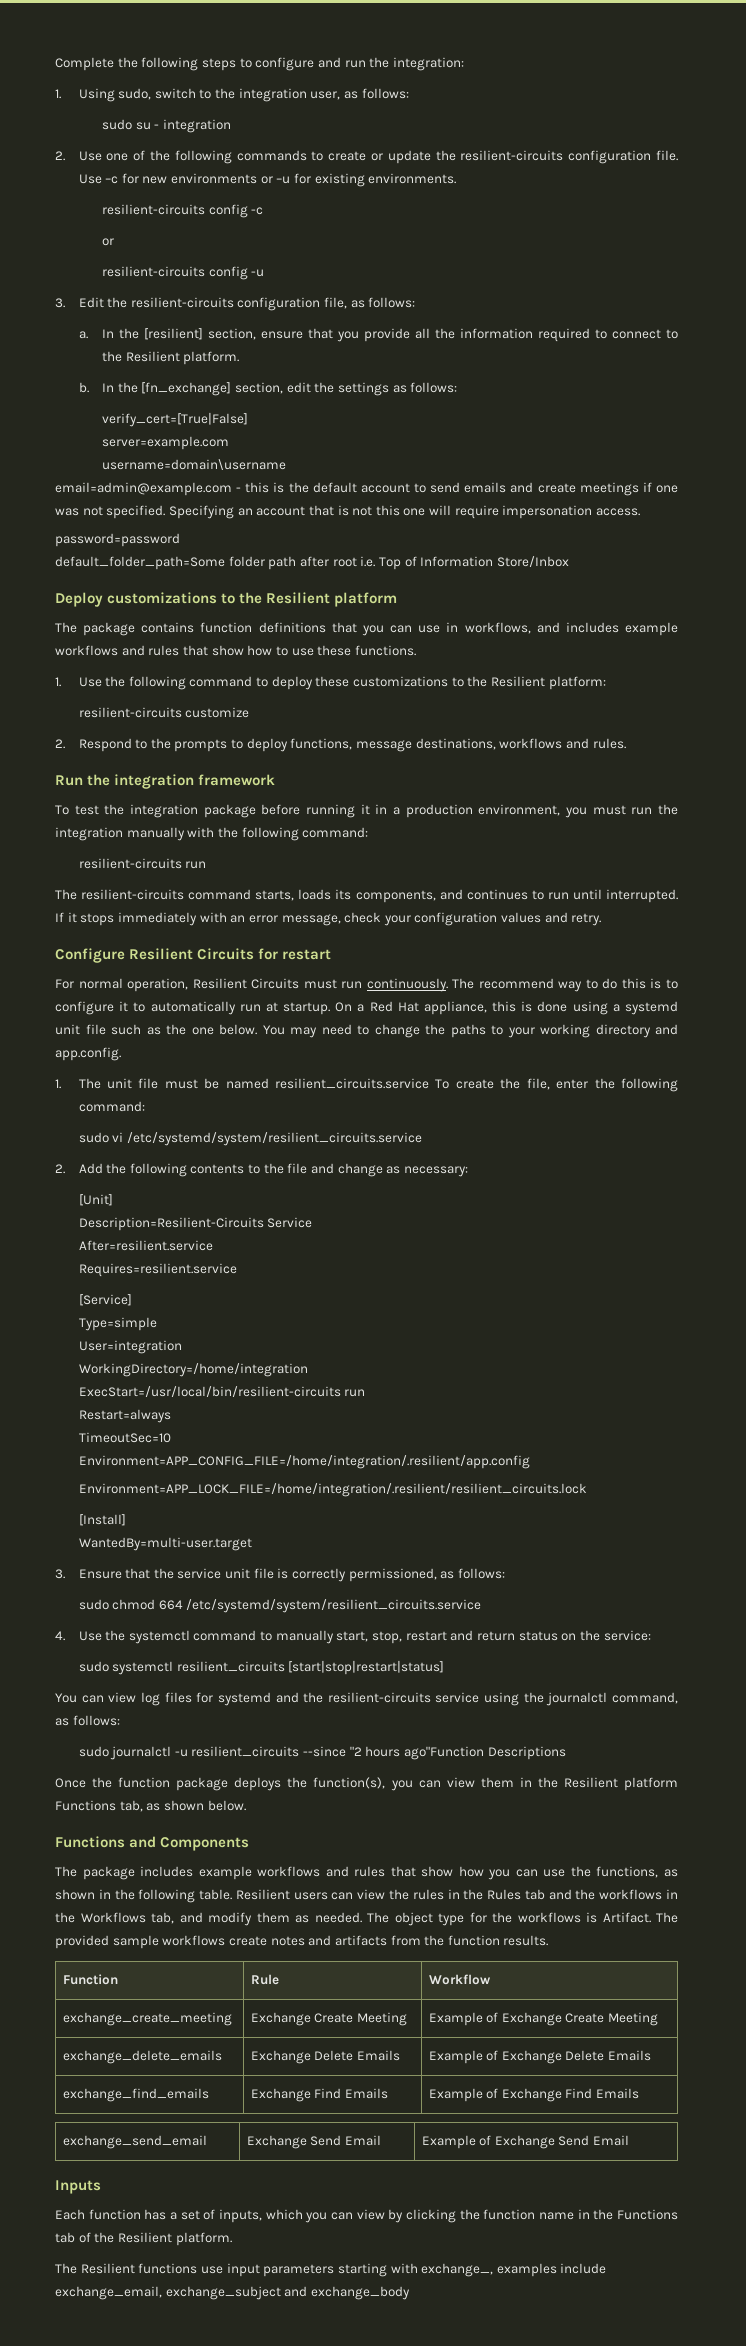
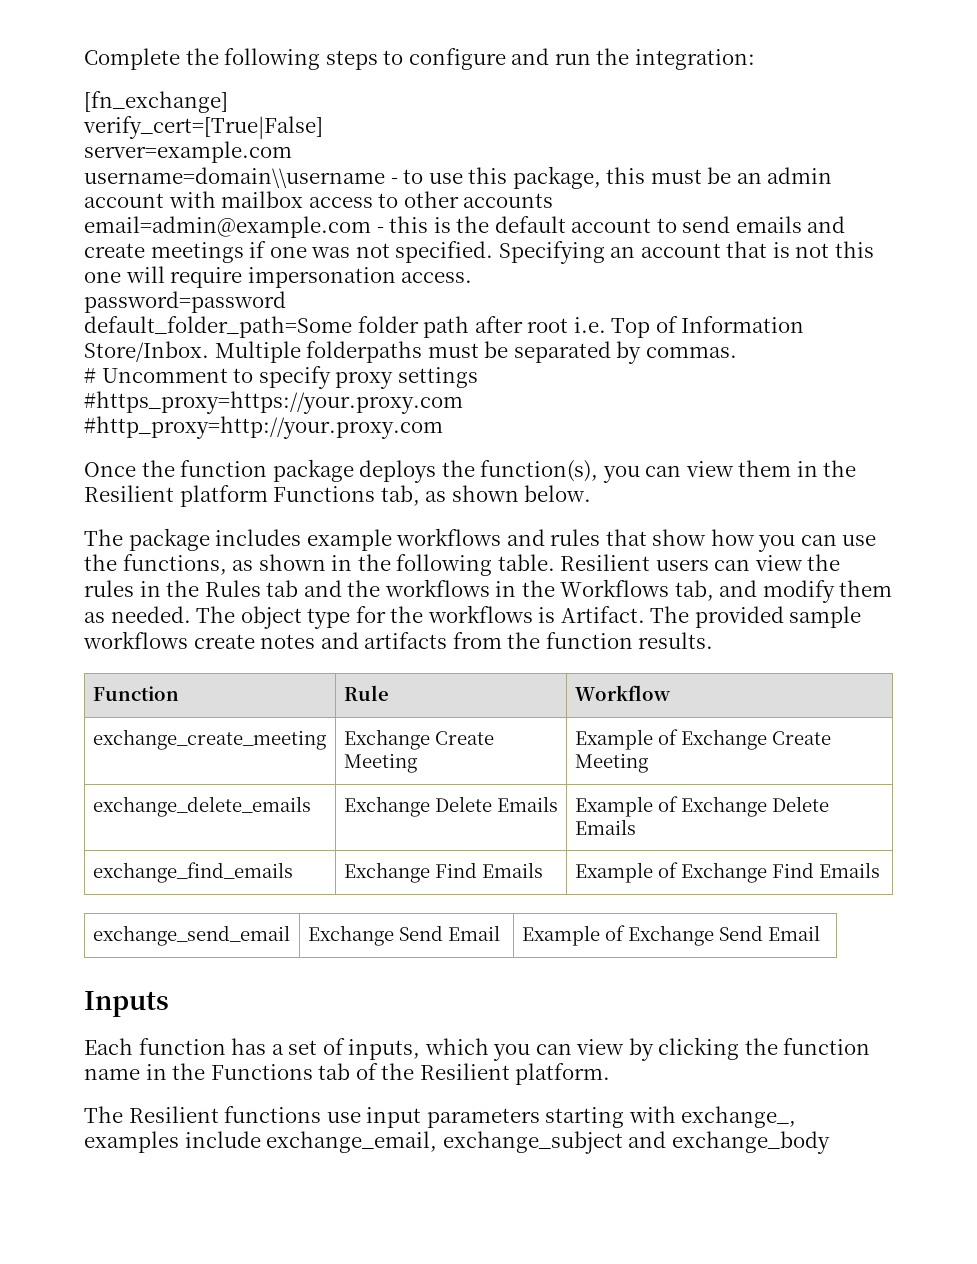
- 1. Using sudo, switch to the integration user, as follows:
- sudo su - integration
- 2. Use one of the following commands to create or update the resilient-circuits configuration file. Use –c for new environments or –u for existing environments.
- resilient-circuits config -c
- or
- resilient-circuits config -u
- 3. Edit the resilient-circuits configuration file, as follows:
- a. In the [resilient] section, ensure that you provide all the information required to connect to the Resilient platform.
- b. In the [fn_exchange] section, edit the settings as follows:
+ [fn_exchange]
  verify_cert=[True|False]
  server=example.com
- username=domain\username
+ username=domain\\username - to use this package, this must be an admin account with mailbox access to other accounts
- default_folder_path=Some folder path after root i.e. Top of Information Store/Inbox
- Deploy customizations to the Resilient platform
- The package contains function definitions that you can use in workflows, and includes example workflows and rules that show how to use these functions.
- 1. Use the following command to deploy these customizations to the Resilient platform:
- resilient-circuits customize
- 2. Respond to the prompts to deploy functions, message destinations, workflows and rules.
- Run the integration framework
- To test the integration package before running it in a production environment, you must run the integration manually with the following command:
- resilient-circuits run
- The resilient-circuits command starts, loads its components, and continues to run until interrupted. If it stops immediately with an error message, check your configuration values and retry.
- Configure Resilient Circuits for restart
- For normal operation, Resilient Circuits must run continuously. The recommend way to do this is to configure it to automatically run at startup. On a Red Hat appliance, this is done using a systemd unit file such as the one below. You may need to change the paths to your working directory and app.config.
- 1. The unit file must be named resilient_circuits.service To create the file, enter the following command:
- sudo vi /etc/systemd/system/resilient_circuits.service
- 2. Add the following contents to the file and change as necessary:
- [Unit]
- Description=Resilient-Circuits Service
- After=resilient.service
- Requires=resilient.service
- [Service]
- Type=simple
- User=integration
- WorkingDirectory=/home/integration
- ExecStart=/usr/local/bin/resilient-circuits run
- Restart=always
- TimeoutSec=10
- Environment=APP_CONFIG_FILE=/home/integration/.resilient/app.config
- Environment=APP_LOCK_FILE=/home/integration/.resilient/resilient_circuits.lock
- [Install]
- WantedBy=multi-user.target
- 3. Ensure that the service unit file is correctly permissioned, as follows:
- sudo chmod 664 /etc/systemd/system/resilient_circuits.service
- 4. Use the systemctl command to manually start, stop, restart and return status on the service:
- sudo systemctl resilient_circuits [start|stop|restart|status]
- You can view log files for systemd and the resilient-circuits service using the journalctl command, as follows:
- sudo journalctl -u resilient_circuits --since "2 hours ago"Function Descriptions
+ default_folder_path=Some folder path after root i.e. Top of Information Store/Inbox. Multiple folderpaths must be separated by commas.
+ # Uncomment to specify proxy settings
+ #https_proxy=https://your.proxy.com
+ #http_proxy=http://your.proxy.com
- Functions and Components

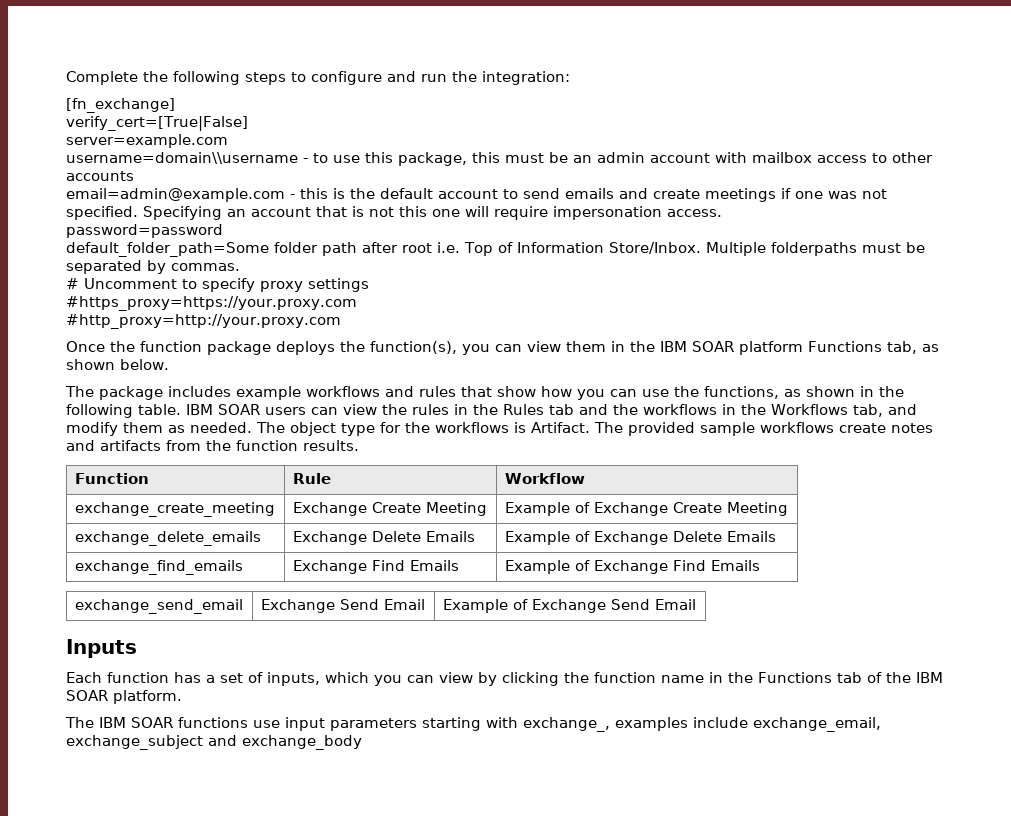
- Once the function package deploys the function(s), you can view them in the Resilient platform Functions tab, as shown below.
+ Once the function package deploys the function(s), you can view them in the IBM SOAR platform Functions tab, as shown below.
- Resilient users can view the rules in the Rules tab and the workflows in the Workflows tab, and modify them as needed.
+ IBM SOAR users can view the rules in the Rules tab and the workflows in the Workflows tab, and modify them as needed.
- Each function has a set of inputs, which you can view by clicking the function name in the Functions tab of the Resilient platform.
+ Each function has a set of inputs, which you can view by clicking the function name in the Functions tab of the IBM SOAR platform.
- The Resilient functions use input parameters starting with exchange_, examples include exchange_email, exchange_subject and exchange_body
+ The IBM SOAR functions use input parameters starting with exchange_, examples include exchange_email, exchange_subject and exchange_body

